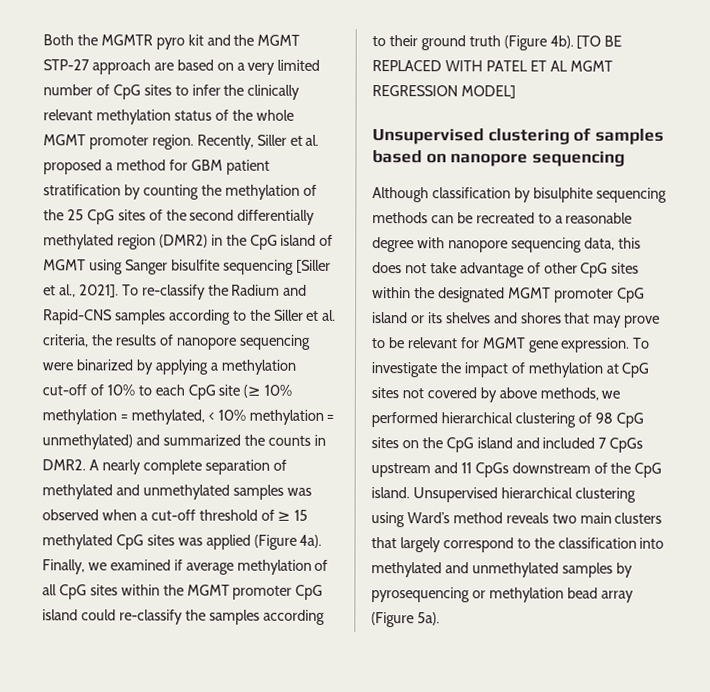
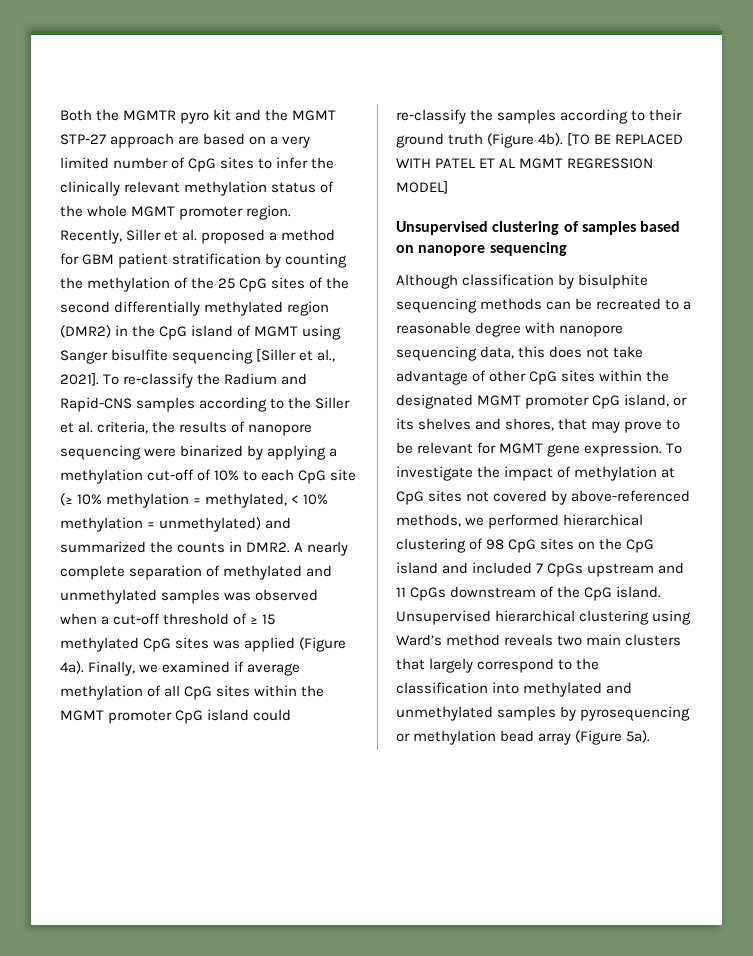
- Although classification by bisulphite sequencing methods can be recreated to a reasonable degree with nanopore sequencing data, this does not take advantage of other CpG sites within the designated MGMT promoter CpG island or its shelves and shores that may prove to be relevant for MGMT gene expression.
+ Although classification by bisulphite sequencing methods can be recreated to a reasonable degree with nanopore sequencing data, this does not take advantage of other CpG sites within the designated MGMT promoter CpG island, or its shelves and shores, that may prove to be relevant for MGMT gene expression.
- To investigate the impact of methylation at CpG sites not covered by above methods, we performed hierarchical clustering of 98 CpG sites on the CpG island and included 7 CpGs upstream and 11 CpGs downstream of the CpG island.
+ To investigate the impact of methylation at CpG sites not covered by above-referenced methods, we performed hierarchical clustering of 98 CpG sites on the CpG island and included 7 CpGs upstream and 11 CpGs downstream of the CpG island.

